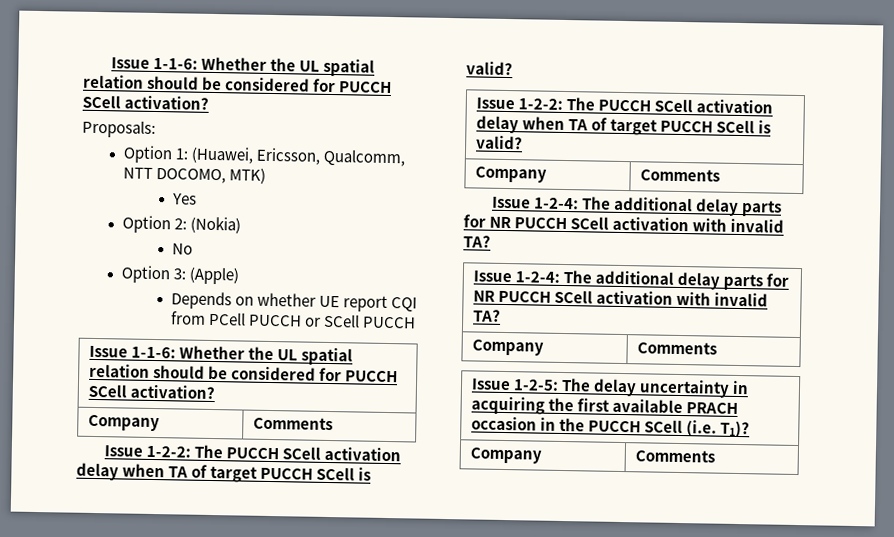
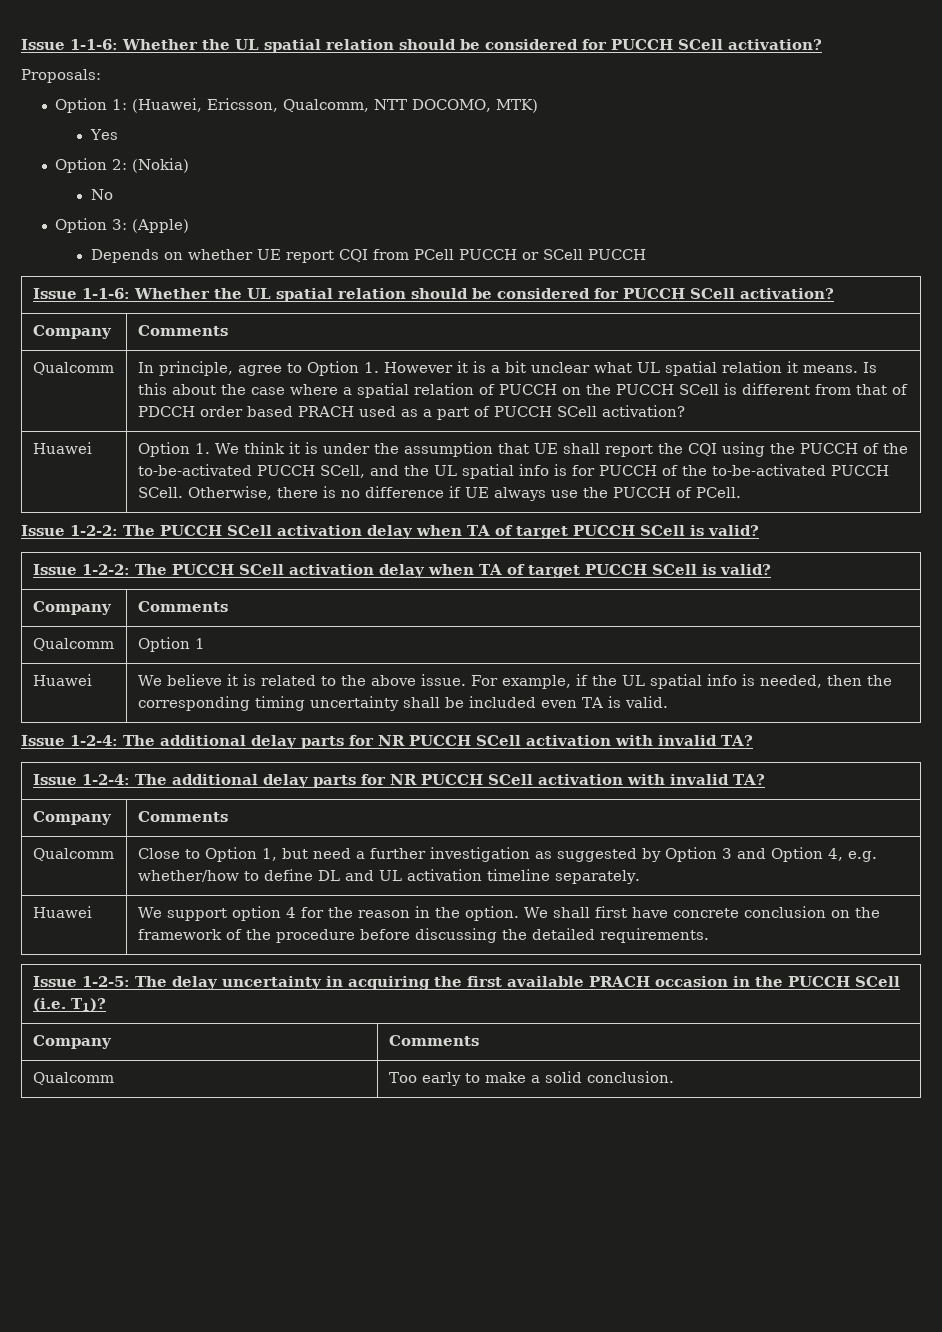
+ Qualcomm | In principle, agree to Option 1. However it is a bit unclear what UL spatial relation it means. Is this about the case where a spatial relation of PUCCH on the PUCCH SCell is different from that of PDCCH order based PRACH used as a part of PUCCH SCell activation?
+ Huawei | Option 1. We think it is under the assumption that UE shall report the CQI using the PUCCH of the to-be-activated PUCCH SCell, and the UL spatial info is for PUCCH of the to-be-activated PUCCH SCell. Otherwise, there is no difference if UE always use the PUCCH of PCell.
+ Qualcomm | Option 1
+ Huawei | We believe it is related to the above issue. For example, if the UL spatial info is needed, then the corresponding timing uncertainty shall be included even TA is valid.
+ Qualcomm | Close to Option 1, but need a further investigation as suggested by Option 3 and Option 4, e.g. whether/how to define DL and UL activation timeline separately.
+ Huawei | We support option 4 for the reason in the option. We shall first have concrete conclusion on the framework of the procedure before discussing the detailed requirements.
+ Qualcomm | Too early to make a solid conclusion.

